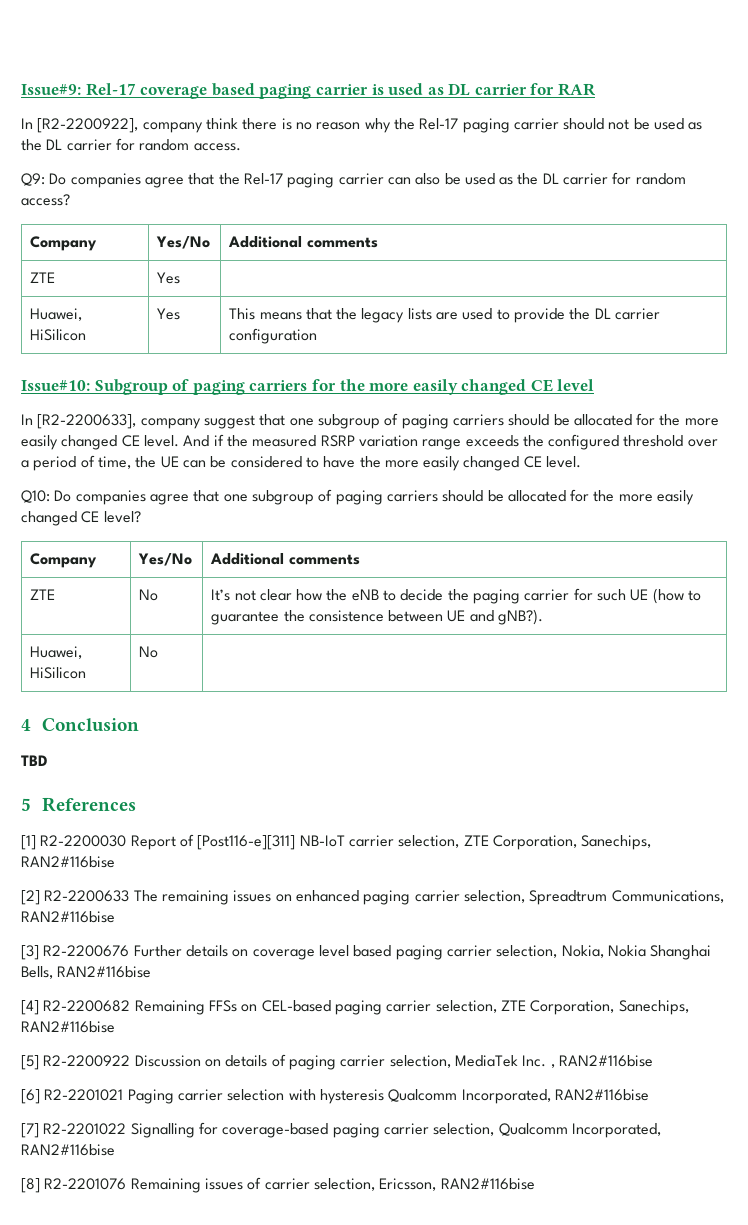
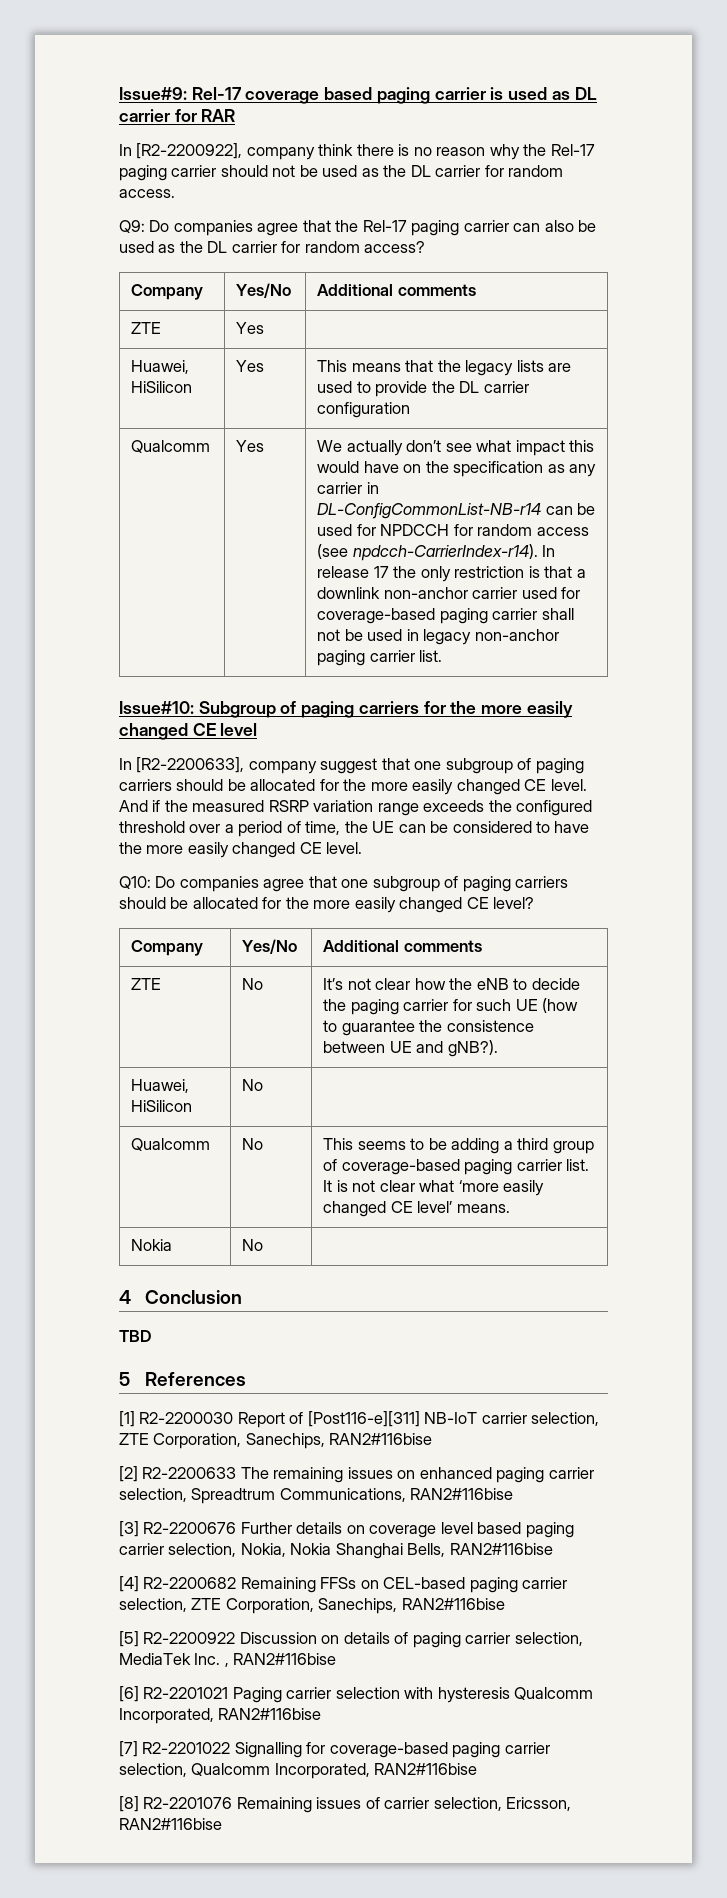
+ Qualcomm | Yes | We actually don’t see what impact this would have on the specification as any carrier in DL-ConfigCommonList-NB-r14 can be used for NPDCCH for random access (see npdcch-CarrierIndex-r14). In release 17 the only restriction is that a downlink non-anchor carrier used for coverage-based paging carrier shall not be used in legacy non-anchor paging carrier list.
+ Qualcomm | No | This seems to be adding a third group of coverage-based paging carrier list. It is not clear what ‘more easily changed CE level’ means.
+ Nokia | No |

